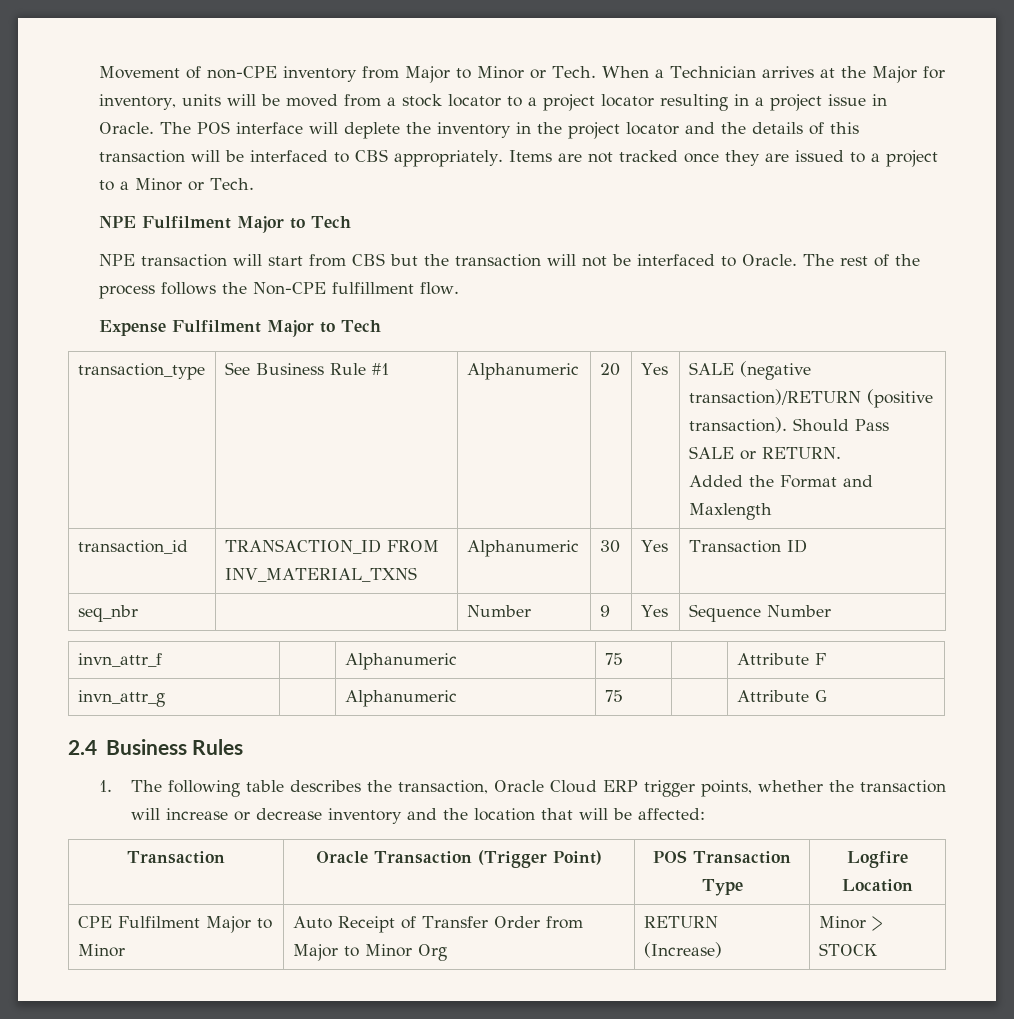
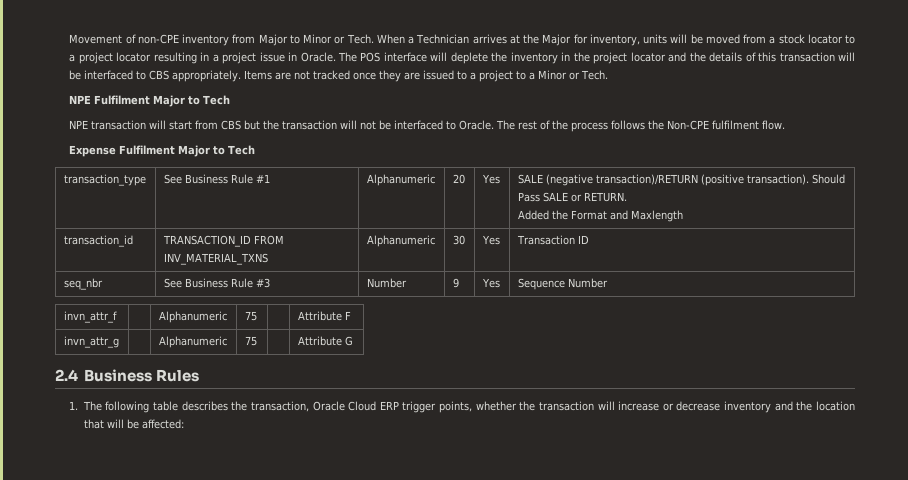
- The rest of the process follows the Non-CPE fulfillment flow.
+ The rest of the process follows the Non-CPE fulfilment flow.
- seq_nbr | | Number | 9 | Yes | Sequence Number
+ seq_nbr | See Business Rule #3 | Number | 9 | Yes | Sequence Number
- Transaction | Oracle Transaction (Trigger Point) | POS Transaction Type | Logfire Location
- CPE Fulfilment Major to Minor | Auto Receipt of Transfer Order from Major to Minor Org | RETURN (Increase) | Minor > STOCK

